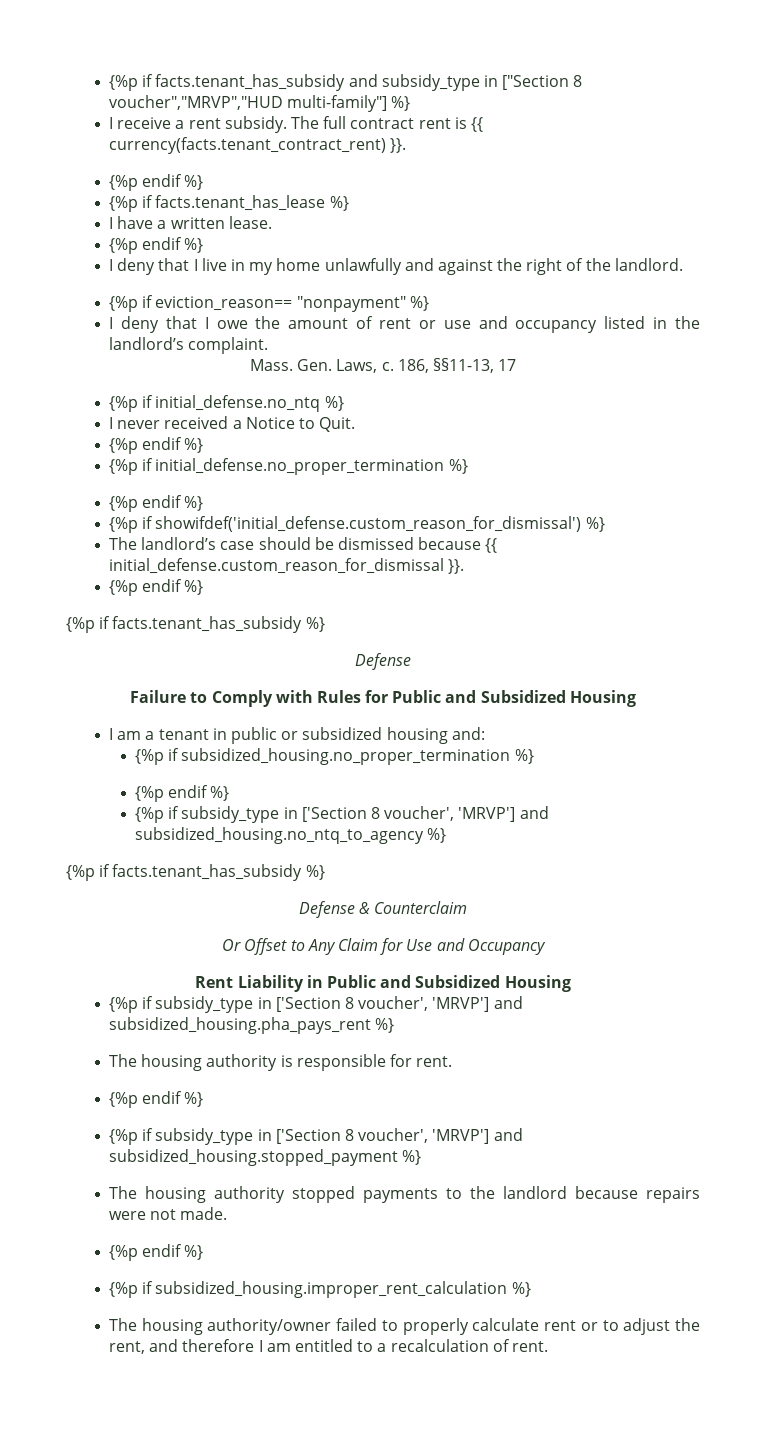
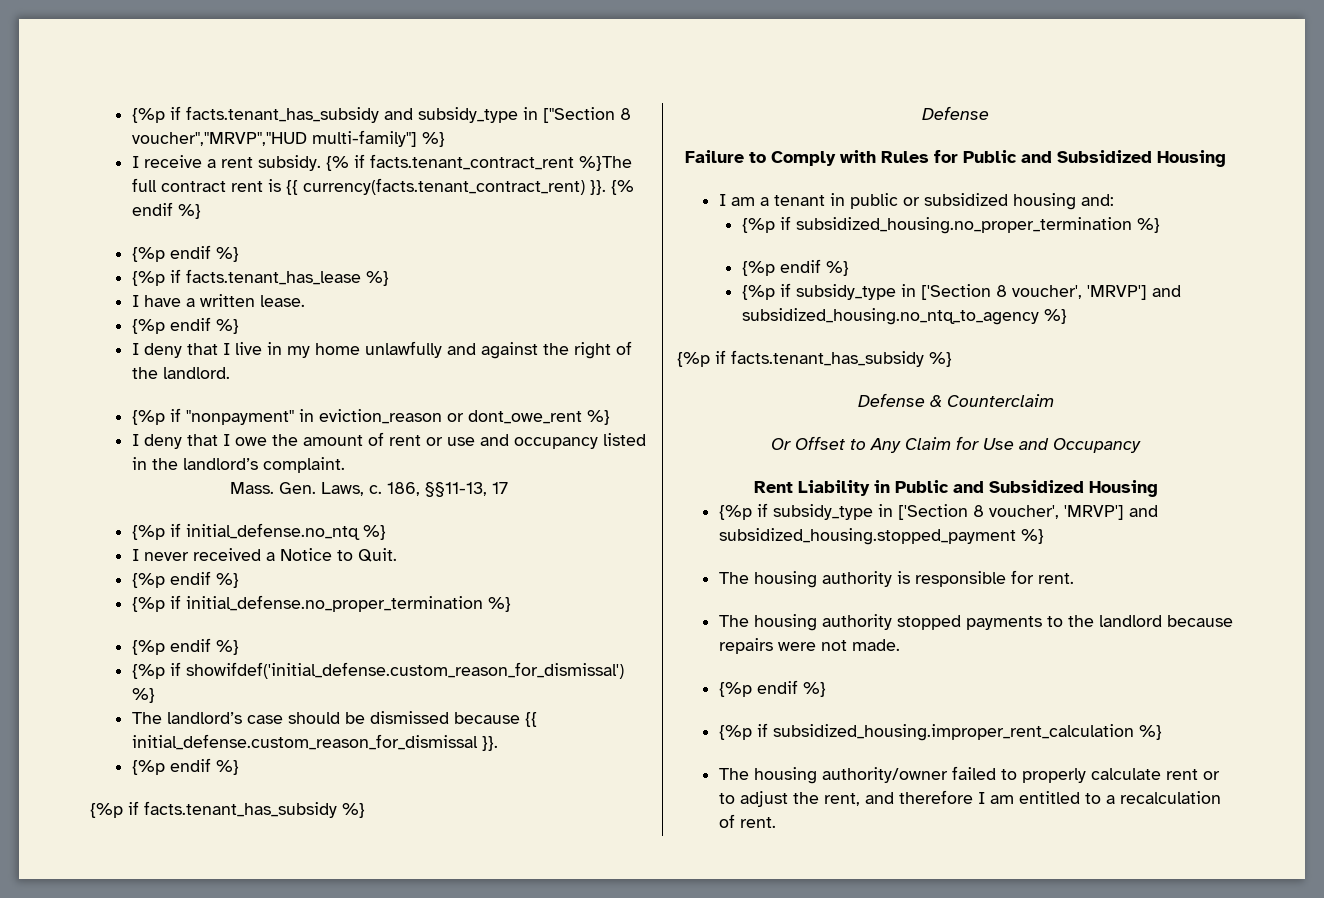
- The full contract rent is {{ currency(facts.tenant_contract_rent) }}.
+ {% if facts.tenant_contract_rent %}The full contract rent is {{ currency(facts.tenant_contract_rent) }}. {% endif %}
- {%p if eviction_reason== "nonpayment" %}
+ {%p if "nonpayment" in eviction_reason or dont_owe_rent %}
- {%p if subsidy_type in ['Section 8 voucher', 'MRVP'] and subsidized_housing.pha_pays_rent %}
+ {%p if subsidy_type in ['Section 8 voucher', 'MRVP'] and subsidized_housing.stopped_payment %}
  The housing authority is responsible for rent.
- {%p endif %}
- {%p if subsidy_type in ['Section 8 voucher', 'MRVP'] and subsidized_housing.stopped_payment %}

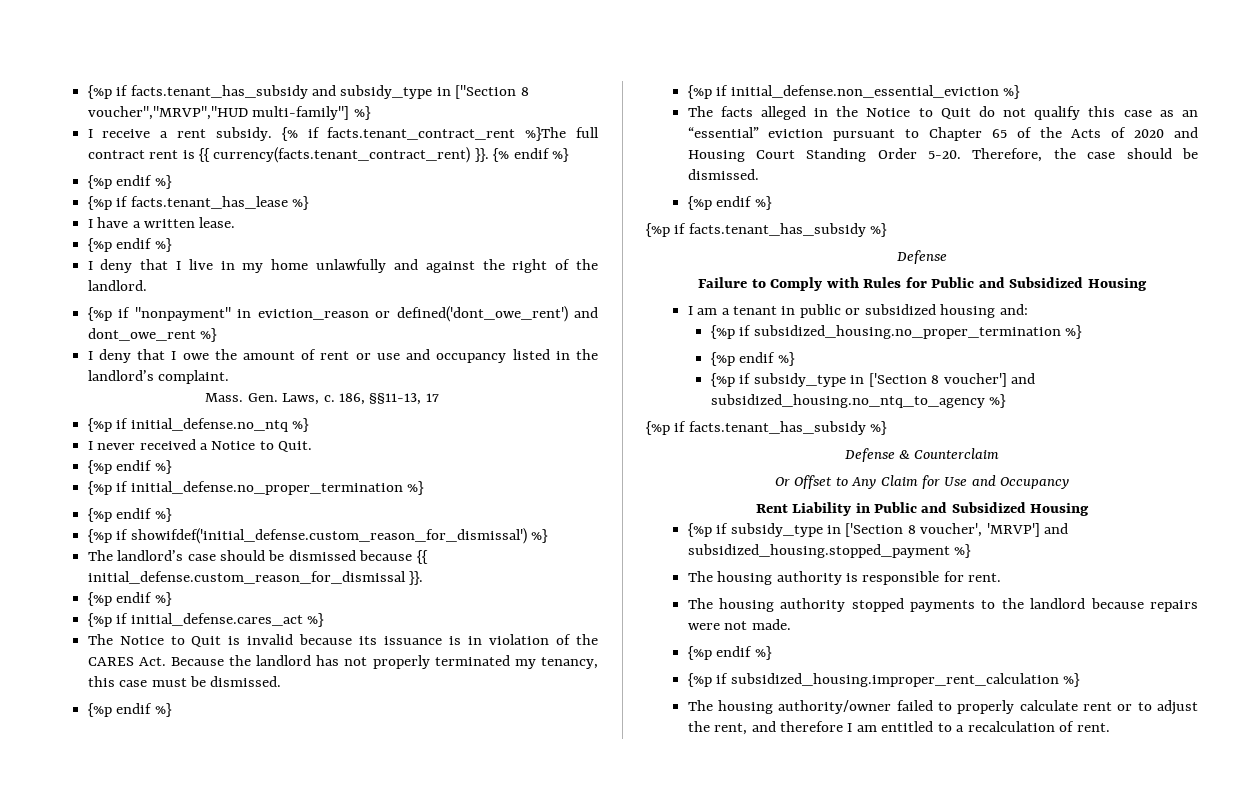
- {%p if "nonpayment" in eviction_reason or dont_owe_rent %}
+ {%p if "nonpayment" in eviction_reason or defined('dont_owe_rent') and dont_owe_rent %}
+ {%p if initial_defense.cares_act %}
+ The Notice to Quit is invalid because its issuance is in violation of the CARES Act. Because the landlord has not properly terminated my tenancy, this case must be dismissed.
+ {%p endif %}
+ {%p if initial_defense.non_essential_eviction %}
+ The facts alleged in the Notice to Quit do not qualify this case as an “essential” eviction pursuant to Chapter 65 of the Acts of 2020 and Housing Court Standing Order 5-20. Therefore, the case should be dismissed.
+ {%p endif %}
- {%p if subsidy_type in ['Section 8 voucher', 'MRVP'] and subsidized_housing.no_ntq_to_agency %}
+ {%p if subsidy_type in ['Section 8 voucher'] and subsidized_housing.no_ntq_to_agency %}

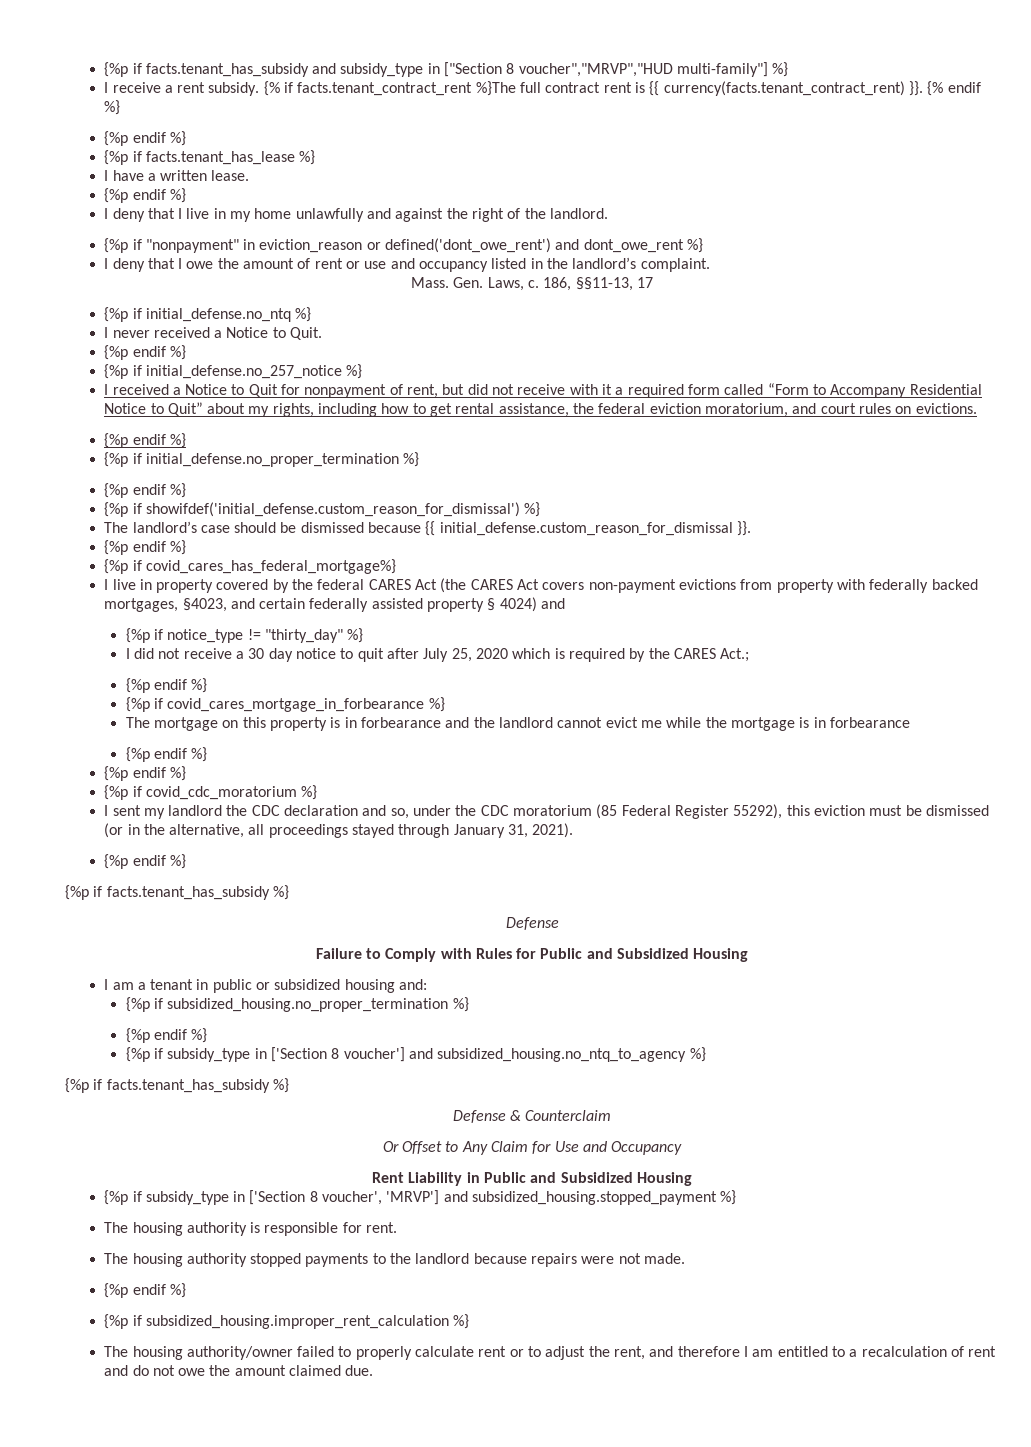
+ {%p if initial_defense.no_257_notice %}
+ I received a Notice to Quit for nonpayment of rent, but did not receive with it a required form called “Form to Accompany Residential Notice to Quit” about my rights, including how to get rental assistance, the federal eviction moratorium, and court rules on evictions.
+ {%p endif %}
- {%p if initial_defense.cares_act %}
- The Notice to Quit is invalid because its issuance is in violation of the CARES Act. Because the landlord has not properly terminated my tenancy, this case must be dismissed.
+ {%p if covid_cares_has_federal_mortgage%}
+ I live in property covered by the federal CARES Act (the CARES Act covers non-payment evictions from property with federally backed mortgages, §4023, and certain federally assisted property § 4024) and
+ {%p if notice_type != "thirty_day" %}
+ I did not receive a 30 day notice to quit after July 25, 2020 which is required by the CARES Act.;
  {%p endif %}
- {%p if initial_defense.non_essential_eviction %}
- The facts alleged in the Notice to Quit do not qualify this case as an “essential” eviction pursuant to Chapter 65 of the Acts of 2020 and Housing Court Standing Order 5-20. Therefore, the case should be dismissed.
+ {%p if covid_cares_mortgage_in_forbearance %}
+ The mortgage on this property is in forbearance and the landlord cannot evict me while the mortgage is in forbearance
+ {%p endif %}
+ {%p endif %}
+ {%p if covid_cdc_moratorium %}
+ I sent my landlord the CDC declaration and so, under the CDC moratorium (85 Federal Register 55292), this eviction must be dismissed (or in the alternative, all proceedings stayed through January 31, 2021).
- The housing authority/owner failed to properly calculate rent or to adjust the rent, and therefore I am entitled to a recalculation of rent.
+ The housing authority/owner failed to properly calculate rent or to adjust the rent, and therefore I am entitled to a recalculation of rent and do not owe the amount claimed due.

